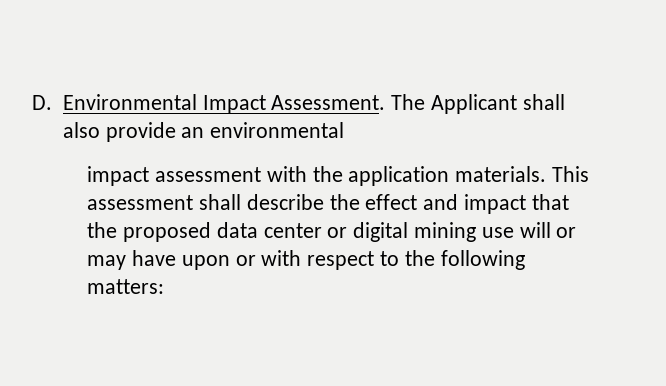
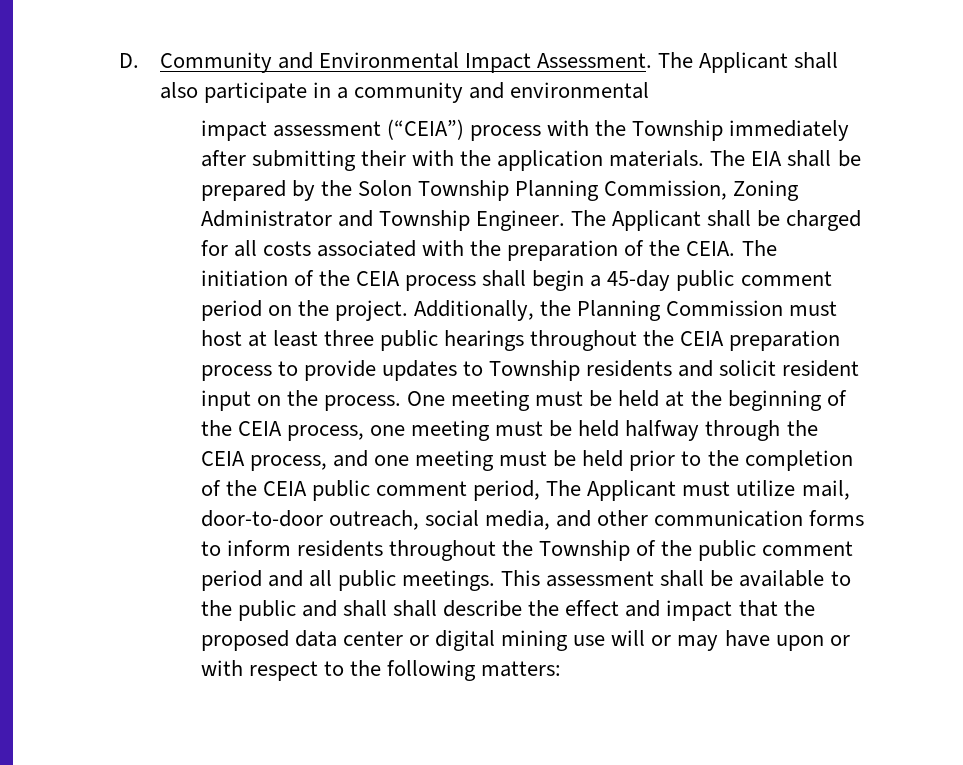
- D. Environmental Impact Assessment.
+ D. Community and Environmental Impact Assessment.
- The Applicant shall also provide an environmental
- impact assessment with the application materials. This assessment shall describe the effect and impact that the proposed data center or digital mining use will or may have upon or with respect to the following matters:
+ The Applicant shall also participate in a community and environmental
+ impact assessment (“CEIA”) process with the Township immediately after submitting their with the application materials. The EIA shall be prepared by the Solon Township Planning Commission, Zoning Administrator and Township Engineer. The Applicant shall be charged for all costs associated with the preparation of the CEIA. The initiation of the CEIA process shall begin a 45-day public comment period on the project. Additionally, the Planning Commission must host at least three public hearings throughout the CEIA preparation process to provide updates to Township residents and solicit resident input on the process. One meeting must be held at the beginning of the CEIA process, one meeting must be held halfway through the CEIA process, and one meeting must be held prior to the completion of the CEIA public comment period, The Applicant must utilize mail, door-to-door outreach, social media, and other communication forms to inform residents throughout the Township of the public comment period and all public meetings. This assessment shall be available to the public and shall shall describe the effect and impact that the proposed data center or digital mining use will or may have upon or with respect to the following matters:

